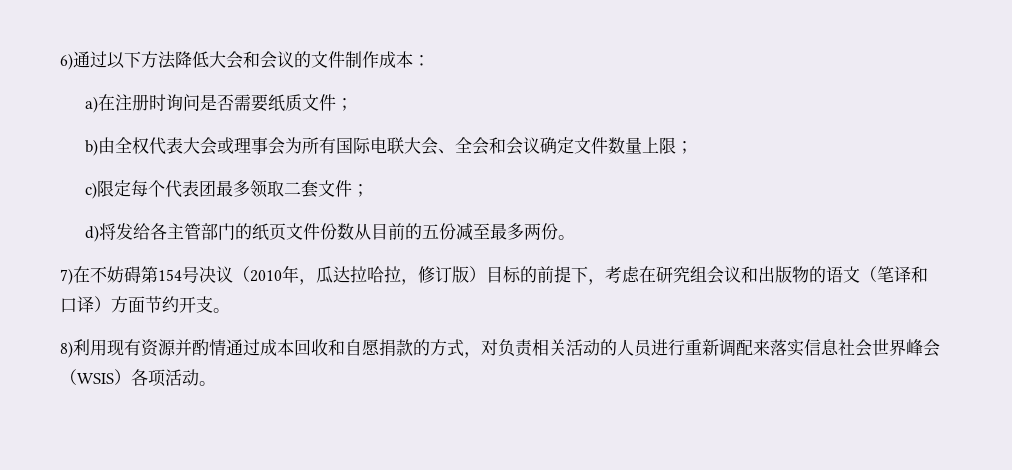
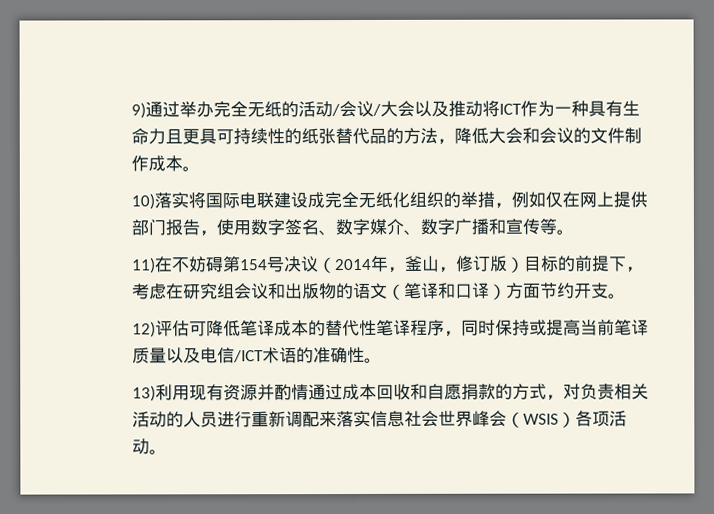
- 6)通过以下方法降低大会和会议的文件制作成本：
- a)在注册时询问是否需要纸质文件；
- b)由全权代表大会或理事会为所有国际电联大会、全会和会议确定文件数量上限；
- c)限定每个代表团最多领取二套文件；
- d)将发给各主管部门的纸页文件份数从目前的五份减至最多两份。
- 7)在不妨碍第154号决议（2010年，瓜达拉哈拉，修订版）目标的前提下，考虑在研究组会议和出版物的语文（笔译和口译）方面节约开支。
+ 9)通过举办完全无纸的活动/会议/大会以及推动将ICT作为一种具有生命力且更具可持续性的纸张替代品的方法，降低大会和会议的文件制作成本。
+ 10)落实将国际电联建设成完全无纸化组织的举措，例如仅在网上提供部门报告，使用数字签名、数字媒介、数字广播和宣传等。
+ 11)在不妨碍第154号决议（2014年，釜山，修订版）目标的前提下，考虑在研究组会议和出版物的语文（笔译和口译）方面节约开支。
- 8)利用现有资源并酌情通过成本回收和自愿捐款的方式，对负责相关活动的人员进行重新调配来落实信息社会世界峰会（WSIS）各项活动。
+ 12)评估可降低笔译成本的替代性笔译程序，同时保持或提高当前笔译质量以及电信/ICT术语的准确性。
+ 13)利用现有资源并酌情通过成本回收和自愿捐款的方式，对负责相关活动的人员进行重新调配来落实信息社会世界峰会（WSIS）各项活动。

